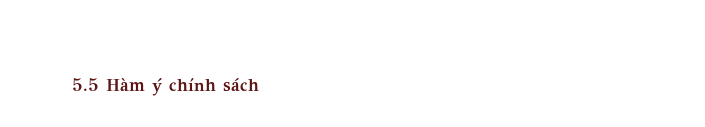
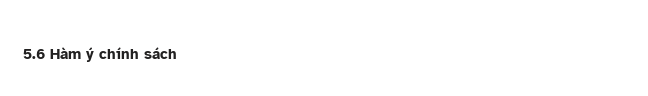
- 5.5 Hàm ý chính sách
+ 5.6 Hàm ý chính sách

